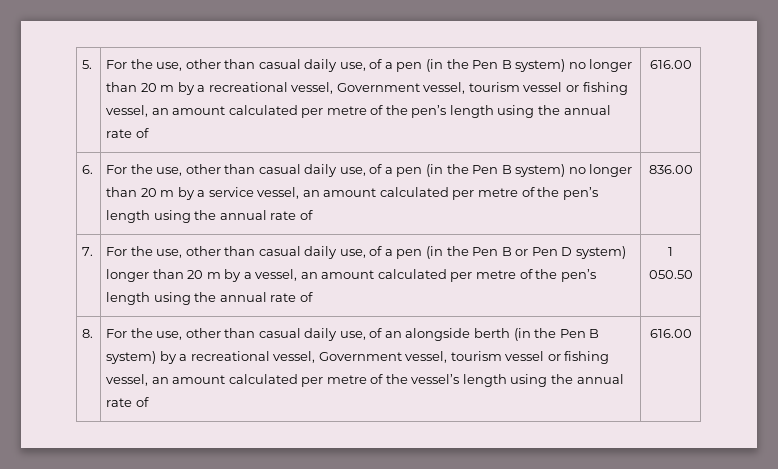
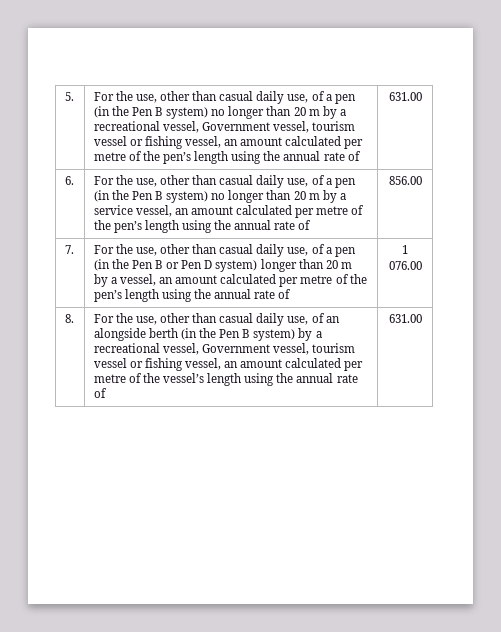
- For the use, other than casual daily use, of a pen (in the Pen B system) no longer than 20 m by a recreational vessel, Government vessel, tourism vessel or fishing vessel, an amount calculated per metre of the pen’s length using the annual rate of | 616.00
+ For the use, other than casual daily use, of a pen (in the Pen B system) no longer than 20 m by a recreational vessel, Government vessel, tourism vessel or fishing vessel, an amount calculated per metre of the pen’s length using the annual rate of | 631.00
- 836.00
+ 856.00
- 1 050.50
+ 1 076.00
- For the use, other than casual daily use, of an alongside berth (in the Pen B system) by a recreational vessel, Government vessel, tourism vessel or fishing vessel, an amount calculated per metre of the vessel’s length using the annual rate of | 616.00
+ For the use, other than casual daily use, of an alongside berth (in the Pen B system) by a recreational vessel, Government vessel, tourism vessel or fishing vessel, an amount calculated per metre of the vessel’s length using the annual rate of | 631.00

